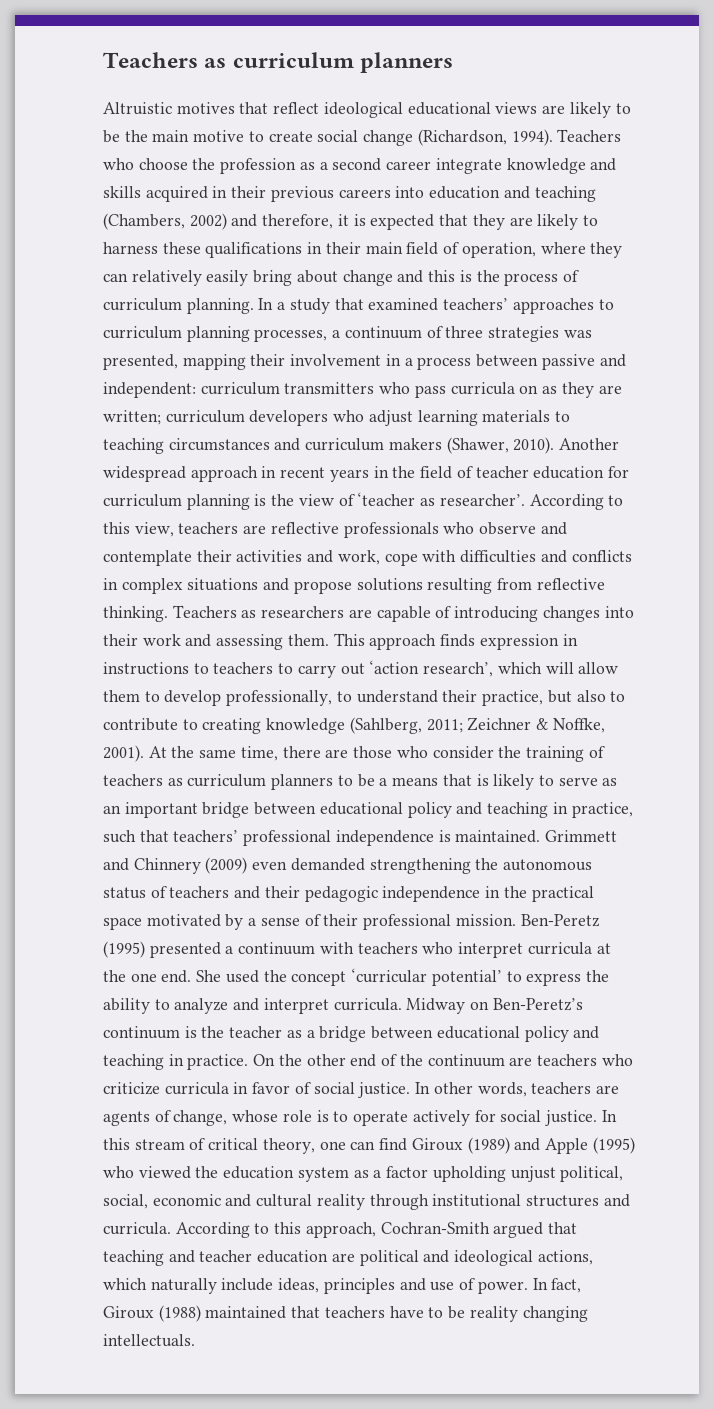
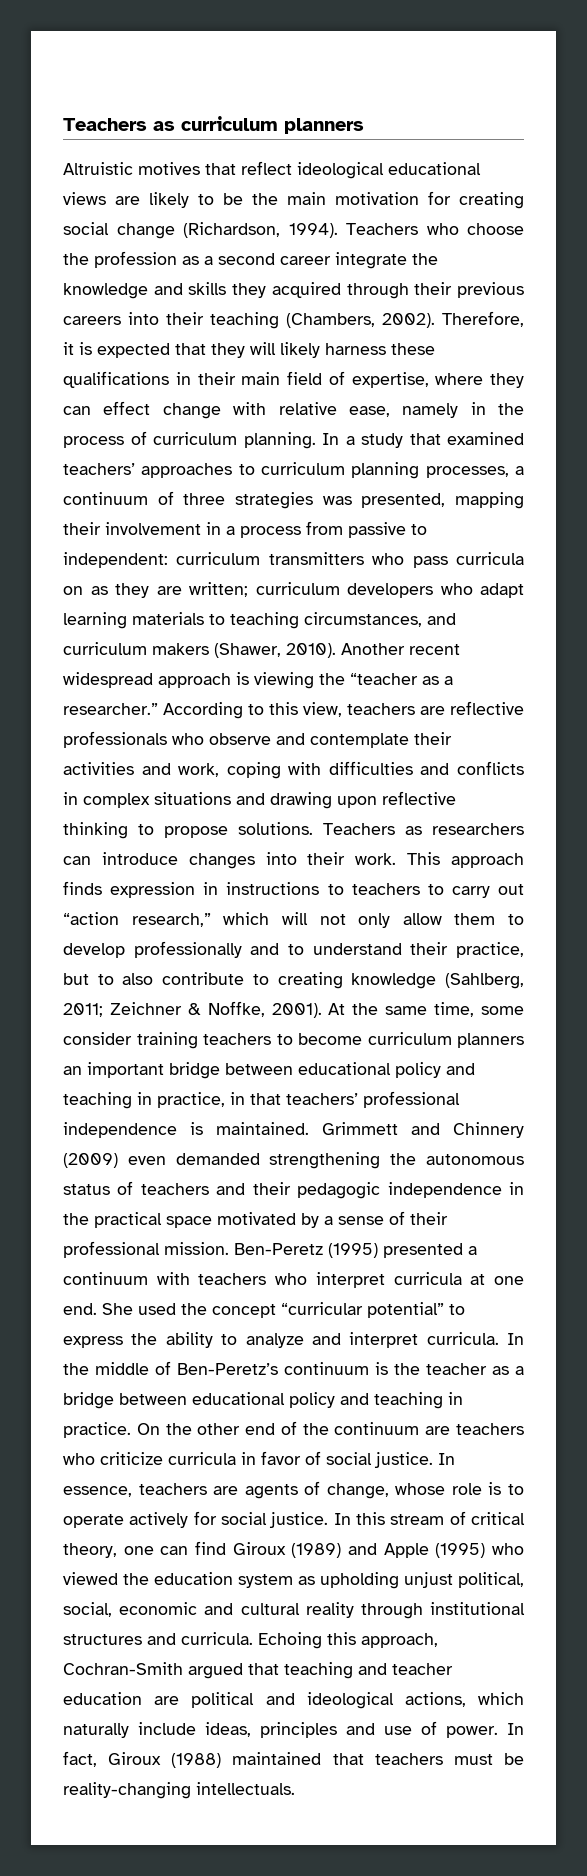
- Altruistic motives that reflect ideological educational views are likely to be the main motive to create social change (Richardson, 1994).
+ Altruistic motives that reflect ideological educational views are likely to be the main motivation for creating social change (Richardson, 1994).
- Teachers who choose the profession as a second career integrate knowledge and skills acquired in their previous careers into education and teaching (Chambers, 2002) and therefore, it is expected that they are likely to harness these qualifications in their main field of operation, where they can relatively easily bring about change and this is the process of curriculum planning.
+ Teachers who choose the profession as a second career integrate the knowledge and skills they acquired through their previous careers into their teaching (Chambers, 2002). Therefore, it is expected that they will likely harness these qualifications in their main field of expertise, where they can effect change with relative ease, namely in the process of curriculum planning.
- In a study that examined teachers’ approaches to curriculum planning processes, a continuum of three strategies was presented, mapping their involvement in a process between passive and independent: curriculum transmitters who pass curricula on as they are written; curriculum developers who adjust learning materials to teaching circumstances and curriculum makers (Shawer, 2010).
+ In a study that examined teachers’ approaches to curriculum planning processes, a continuum of three strategies was presented, mapping their involvement in a process from passive to independent: curriculum transmitters who pass curricula on as they are written; curriculum developers who adapt learning materials to teaching circumstances, and curriculum makers (Shawer, 2010).
- Another widespread approach in recent years in the field of teacher education for curriculum planning is the view of ‘teacher as researcher’.
+ Another recent widespread approach is viewing the “teacher as a researcher.”
- According to this view, teachers are reflective professionals who observe and contemplate their activities and work, cope with difficulties and conflicts in complex situations and propose solutions resulting from reflective thinking. Teachers as researchers are capable of introducing changes into their work and assessing them.
+ According to this view, teachers are reflective professionals who observe and contemplate their activities and work, coping with difficulties and conflicts in complex situations and drawing upon reflective thinking to propose solutions. Teachers as researchers can introduce changes into their work.
- This approach finds expression in instructions to teachers to carry out ‘action research’, which will allow them to develop professionally, to understand their practice, but also to contribute to creating knowledge (Sahlberg, 2011; Zeichner & Noffke, 2001).
+ This approach finds expression in instructions to teachers to carry out “action research,” which will not only allow them to develop professionally and to understand their practice, but to also contribute to creating knowledge (Sahlberg, 2011; Zeichner & Noffke, 2001).
- At the same time, there are those who consider the training of teachers as curriculum planners to be a means that is likely to serve as an important bridge between educational policy and teaching in practice, such that teachers’ professional independence is maintained.
+ At the same time, some consider training teachers to become curriculum planners an important bridge between educational policy and teaching in practice, in that teachers’ professional independence is maintained.
- Ben-Peretz (1995) presented a continuum with teachers who interpret curricula at the one end.
+ Ben-Peretz (1995) presented a continuum with teachers who interpret curricula at one end.
- She used the concept ‘curricular potential’ to express the ability to analyze and interpret curricula.
+ She used the concept “curricular potential” to express the ability to analyze and interpret curricula.
- Midway on Ben-Peretz’s continuum is the teacher as a bridge between educational policy and teaching in practice.
+ In the middle of Ben-Peretz’s continuum is the teacher as a bridge between educational policy and teaching in practice.
- In other words, teachers are agents of change, whose role is to operate actively for social justice.
+ In essence, teachers are agents of change, whose role is to operate actively for social justice.
- In this stream of critical theory, one can find Giroux (1989) and Apple (1995) who viewed the education system as a factor upholding unjust political, social, economic and cultural reality through institutional structures and curricula.
+ In this stream of critical theory, one can find Giroux (1989) and Apple (1995) who viewed the education system as upholding unjust political, social, economic and cultural reality through institutional structures and curricula.
- According to this approach, Cochran-Smith argued that teaching and teacher education are political and ideological actions, which naturally include ideas, principles and use of power.
+ Echoing this approach, Cochran-Smith argued that teaching and teacher education are political and ideological actions, which naturally include ideas, principles and use of power.
- In fact, Giroux (1988) maintained that teachers have to be reality changing intellectuals.
+ In fact, Giroux (1988) maintained that teachers must be reality-changing intellectuals.

